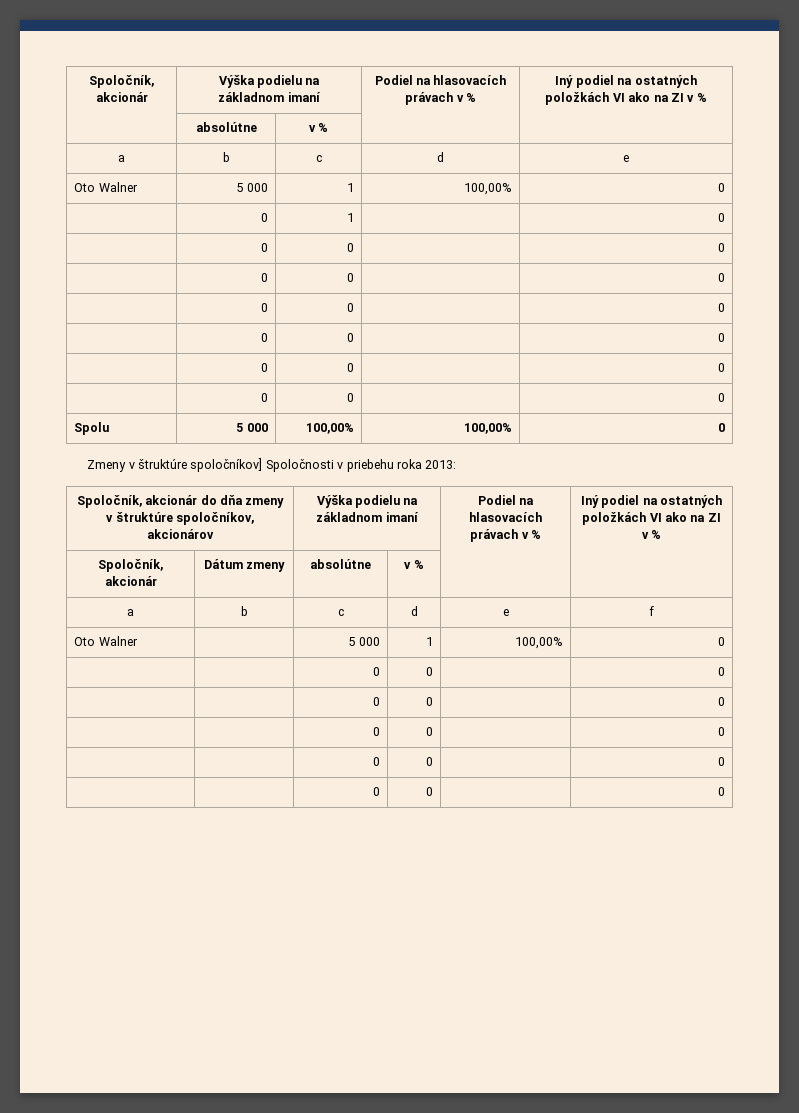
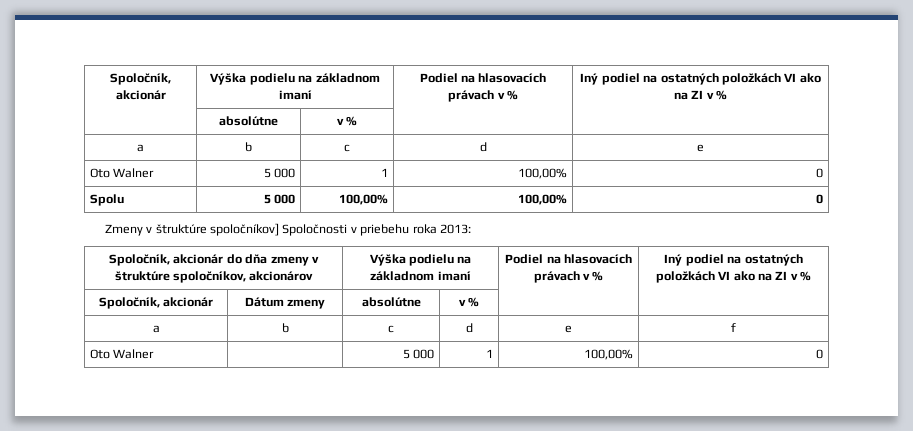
- | 0 | 1 | | 0
- | 0 | 0 | | 0
- | 0 | 0 | | 0
- | 0 | 0 | | 0
- | 0 | 0 | | 0
- | 0 | 0 | | 0
- | 0 | 0 | | 0
  Oto Walner | | 5 000 | 1 | 100,00% | 0
- | | 0 | 0 | | 0
- | | 0 | 0 | | 0
- | | 0 | 0 | | 0
- | | 0 | 0 | | 0
- | | 0 | 0 | | 0

